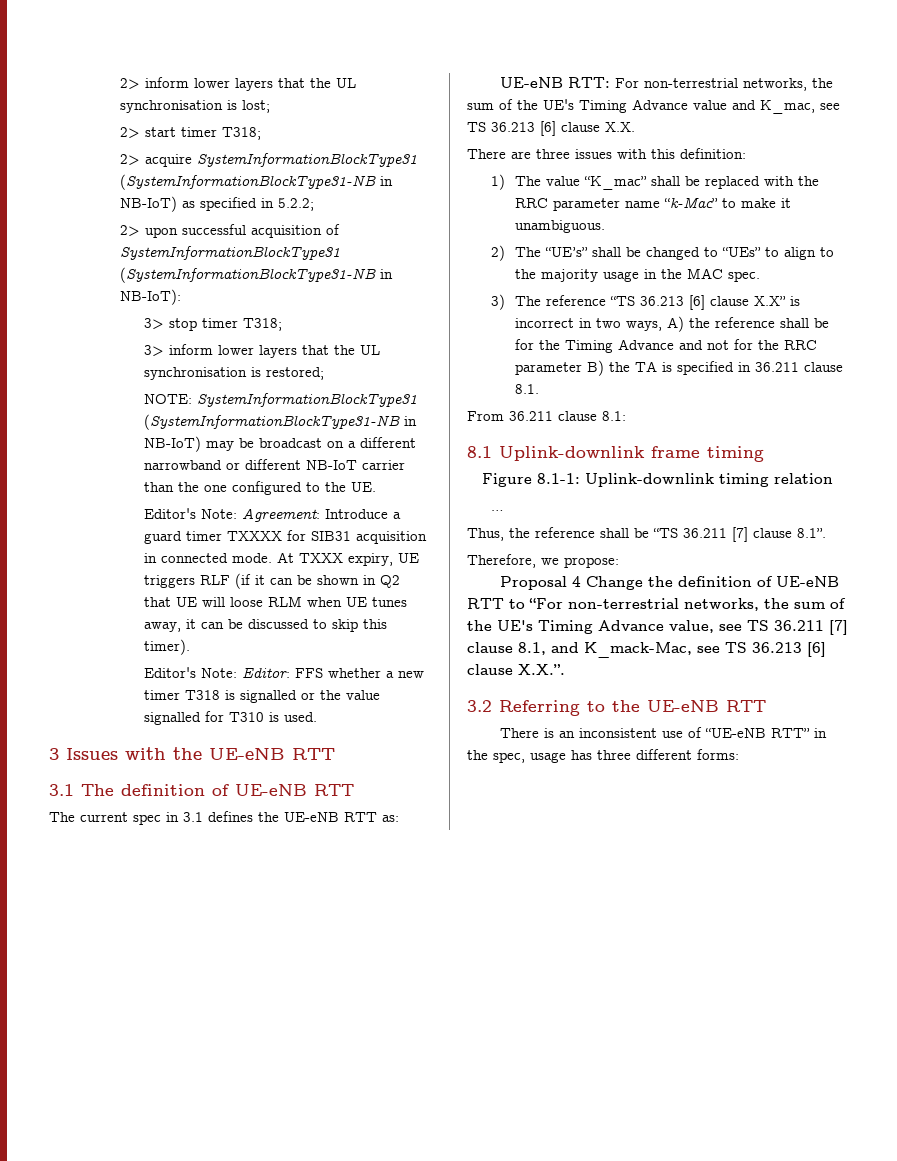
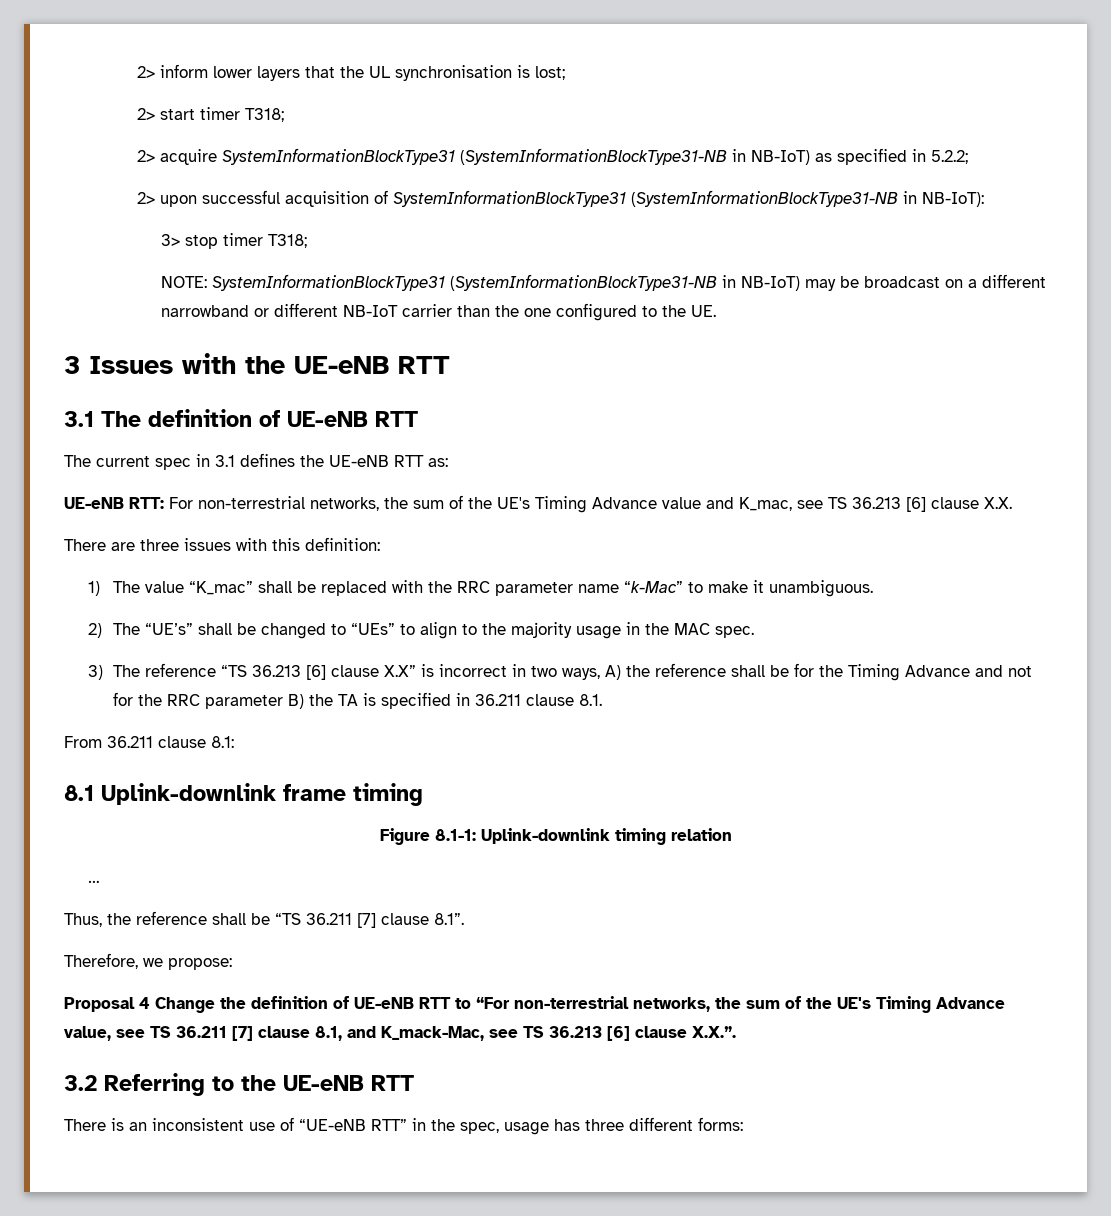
- 3> inform lower layers that the UL synchronisation is restored;
- Editor's Note: Agreement: Introduce a guard timer TXXXX for SIB31 acquisition in connected mode. At TXXX expiry, UE triggers RLF (if it can be shown in Q2 that UE will loose RLM when UE tunes away, it can be discussed to skip this timer).
- Editor's Note: Editor: FFS whether a new timer T318 is signalled or the value signalled for T310 is used.

